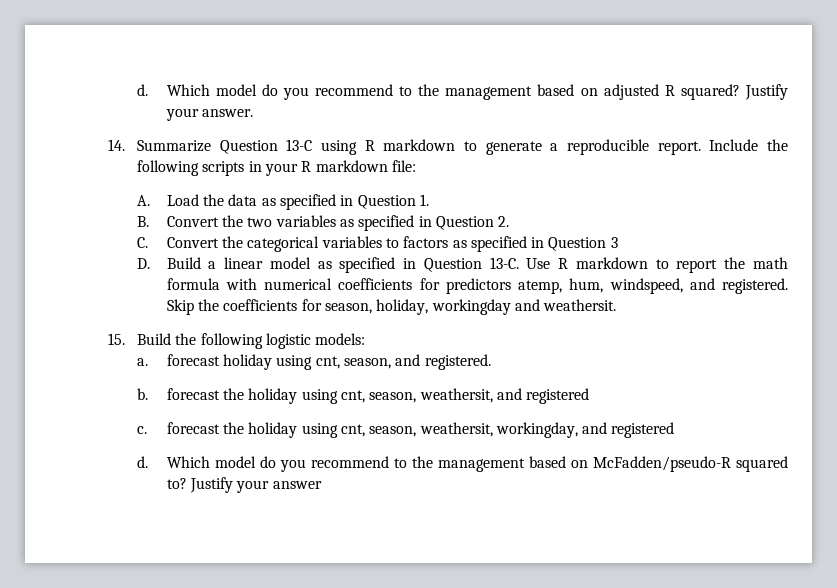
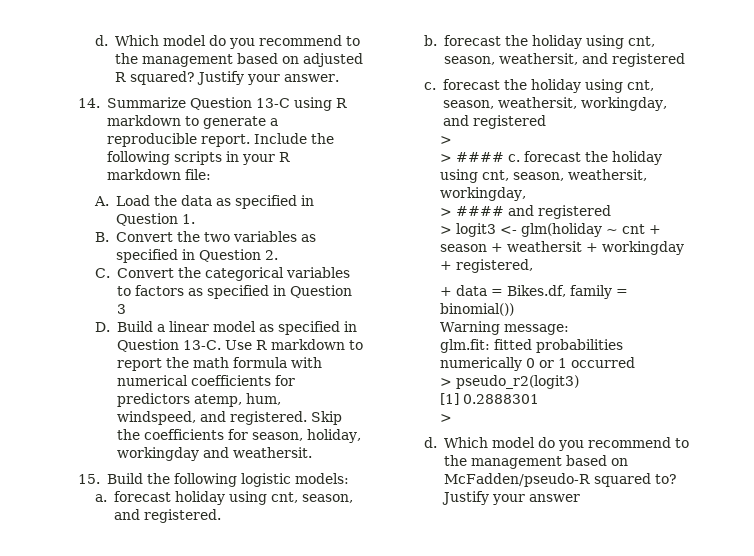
  c. forecast the holiday using cnt, season, weathersit, workingday, and registered
+ >
+ > #### c. forecast the holiday using cnt, season, weathersit, workingday,
+ > #### and registered
+ > logit3 <- glm(holiday ~ cnt + season + weathersit + workingday + registered,
+ + data = Bikes.df, family = binomial())
+ Warning message:
+ glm.fit: fitted probabilities numerically 0 or 1 occurred
+ > pseudo_r2(logit3)
+ [1] 0.2888301
+ >

